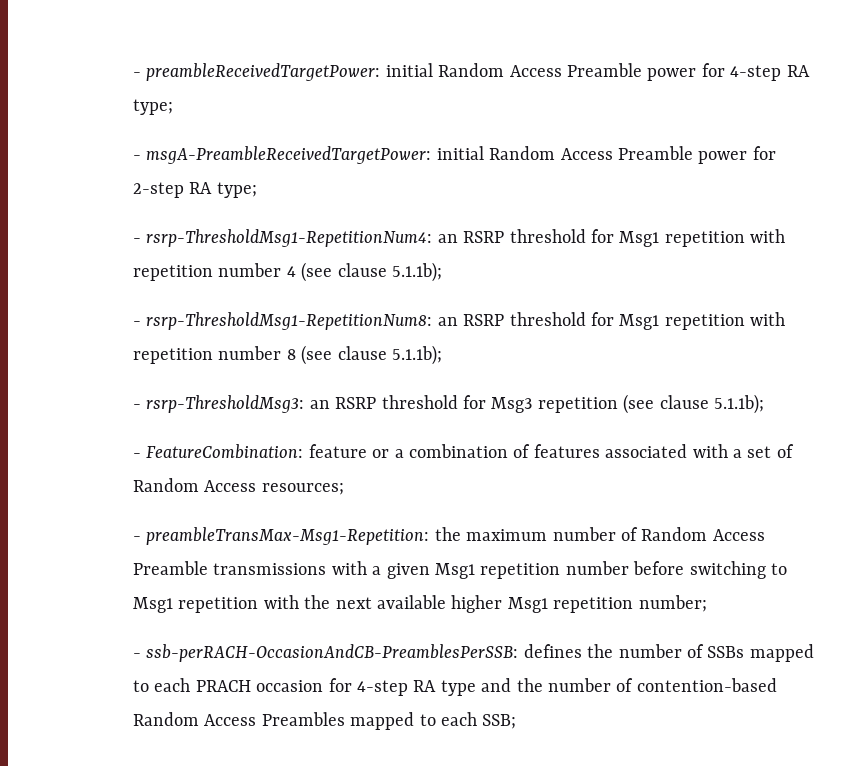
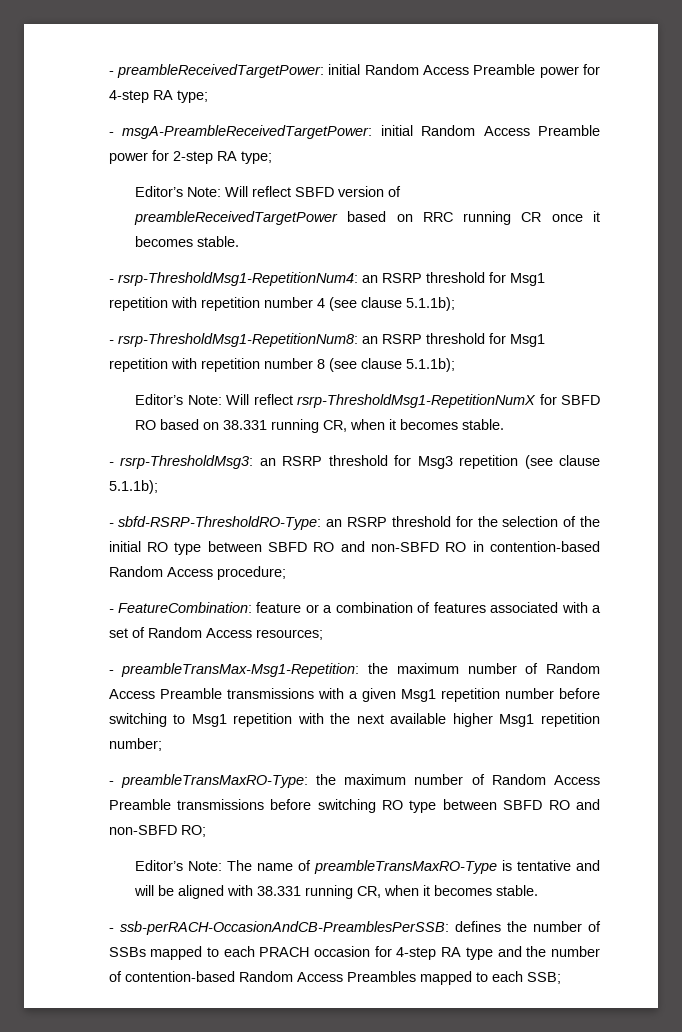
+ Editor’s Note: Will reflect SBFD version of preambleReceivedTargetPower based on RRC running CR once it becomes stable.
+ Editor’s Note: Will reflect rsrp-ThresholdMsg1-RepetitionNumX for SBFD RO based on 38.331 running CR, when it becomes stable.
+ - sbfd-RSRP-ThresholdRO-Type: an RSRP threshold for the selection of the initial RO type between SBFD RO and non-SBFD RO in contention-based Random Access procedure;
+ - preambleTransMaxRO-Type: the maximum number of Random Access Preamble transmissions before switching RO type between SBFD RO and non-SBFD RO;
+ Editor’s Note: The name of preambleTransMaxRO-Type is tentative and will be aligned with 38.331 running CR, when it becomes stable.

